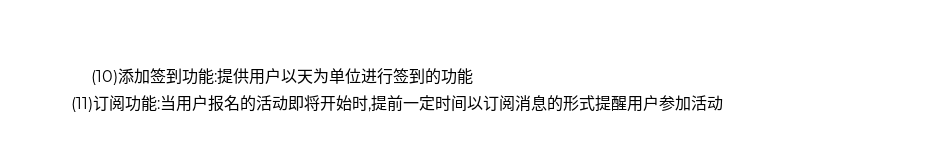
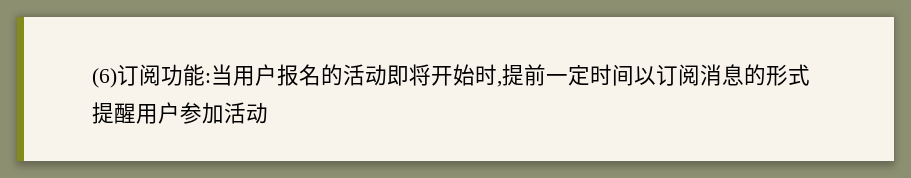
- (10)添加签到功能:提供用户以天为单位进行签到的功能
- (11)订阅功能:当用户报名的活动即将开始时,提前一定时间以订阅消息的形式提醒用户参加活动
+ (6)订阅功能:当用户报名的活动即将开始时,提前一定时间以订阅消息的形式提醒用户参加活动

